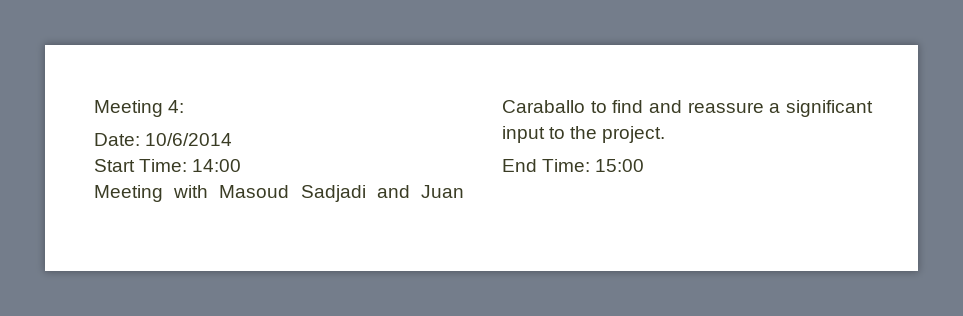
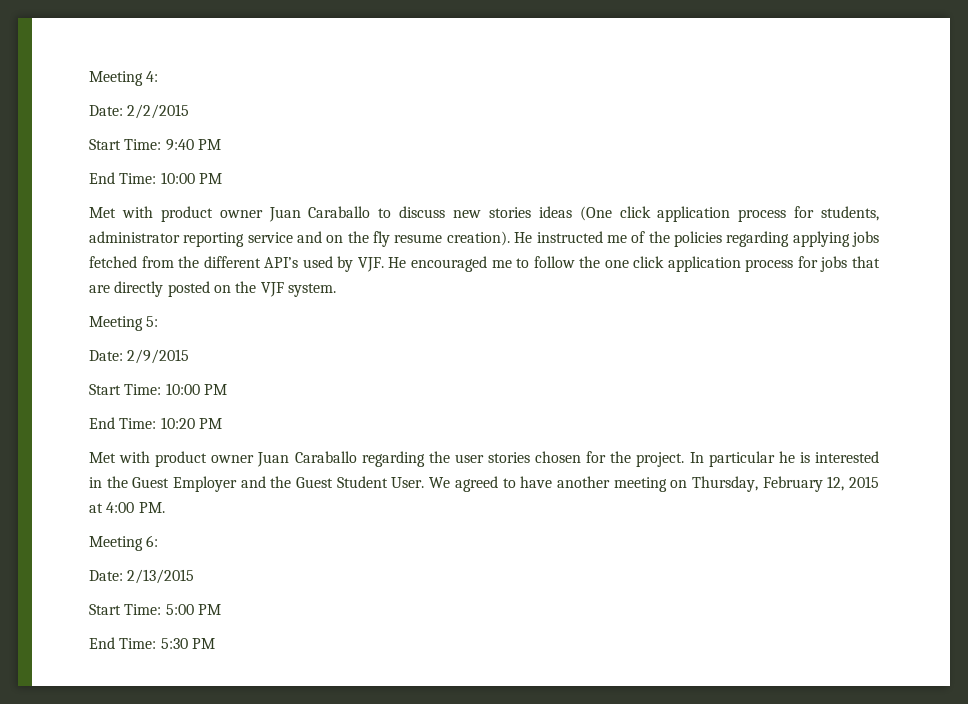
- Date: 10/6/2014
- Start Time: 14:00
- Meeting with Masoud Sadjadi and Juan Caraballo to find and reassure a significant input to the project.
- End Time: 15:00
+ Date: 2/2/2015
+ Start Time: 9:40 PM
+ End Time: 10:00 PM
+ Met with product owner Juan Caraballo to discuss new stories ideas (One click application process for students, administrator reporting service and on the fly resume creation). He instructed me of the policies regarding applying jobs fetched from the different API’s used by VJF. He encouraged me to follow the one click application process for jobs that are directly posted on the VJF system.
+ Meeting 5:
+ Date: 2/9/2015
+ Start Time: 10:00 PM
+ End Time: 10:20 PM
+ Met with product owner Juan Caraballo regarding the user stories chosen for the project. In particular he is interested in the Guest Employer and the Guest Student User. We agreed to have another meeting on Thursday, February 12, 2015 at 4:00 PM.
+ Meeting 6:
+ Date: 2/13/2015
+ Start Time: 5:00 PM
+ End Time: 5:30 PM

